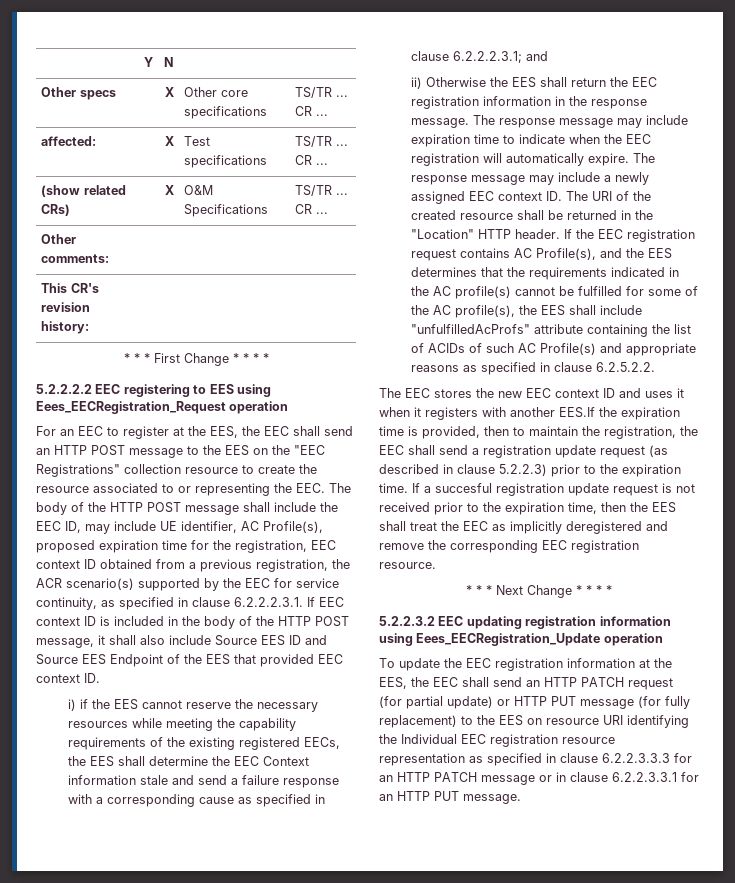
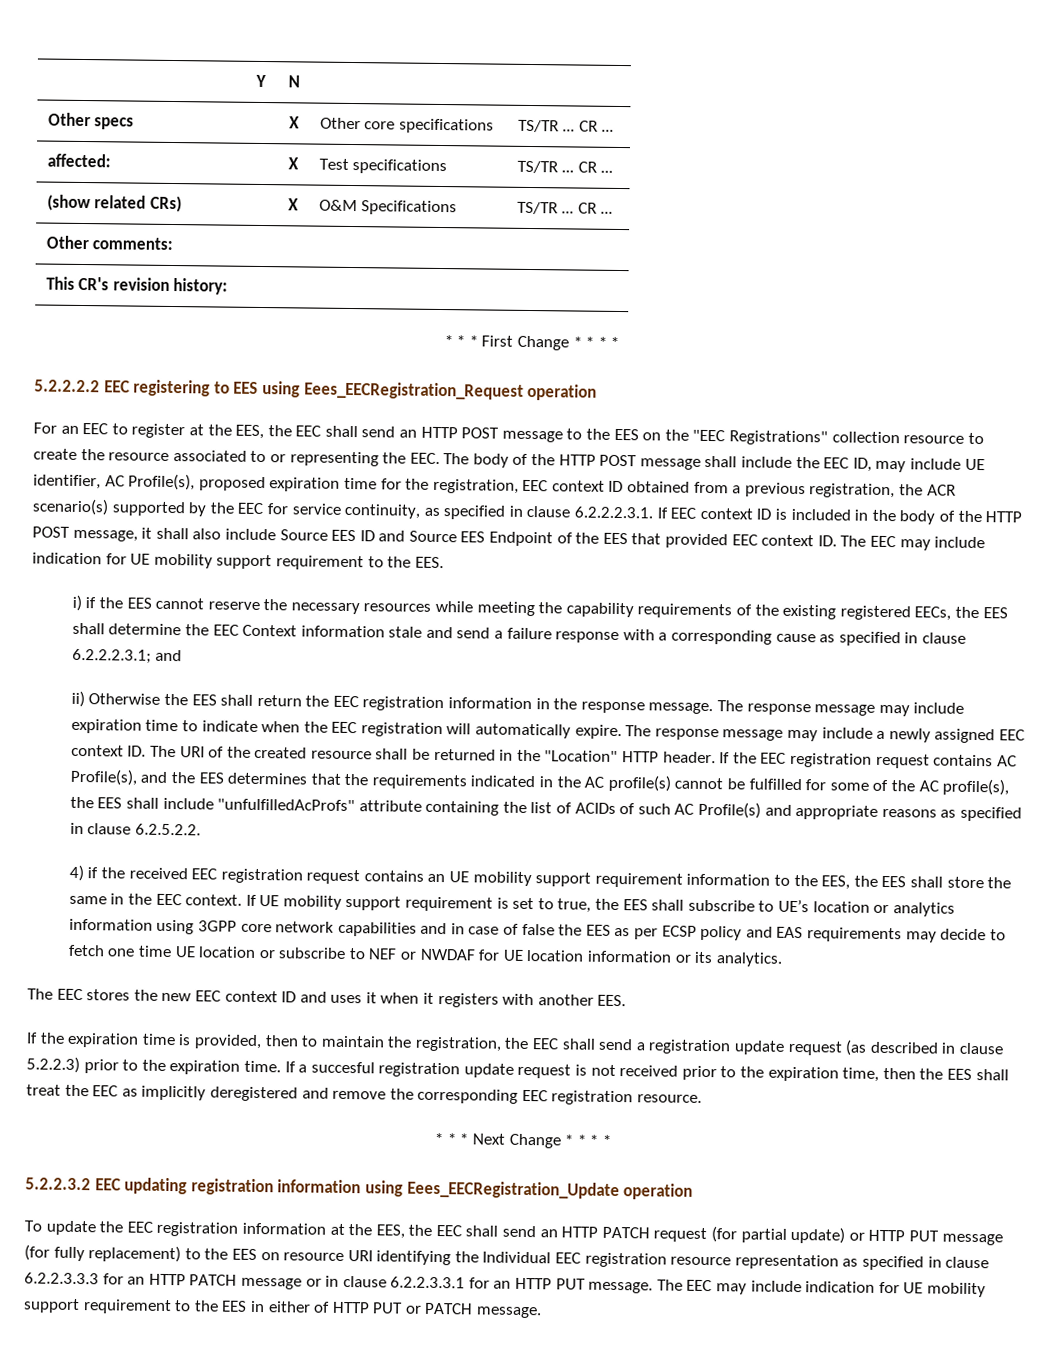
- For an EEC to register at the EES, the EEC shall send an HTTP POST message to the EES on the "EEC Registrations" collection resource to create the resource associated to or representing the EEC. The body of the HTTP POST message shall include the EEC ID, may include UE identifier, AC Profile(s), proposed expiration time for the registration, EEC context ID obtained from a previous registration, the ACR scenario(s) supported by the EEC for service continuity, as specified in clause 6.2.2.2.3.1. If EEC context ID is included in the body of the HTTP POST message, it shall also include Source EES ID and Source EES Endpoint of the EES that provided EEC context ID.
+ For an EEC to register at the EES, the EEC shall send an HTTP POST message to the EES on the "EEC Registrations" collection resource to create the resource associated to or representing the EEC. The body of the HTTP POST message shall include the EEC ID, may include UE identifier, AC Profile(s), proposed expiration time for the registration, EEC context ID obtained from a previous registration, the ACR scenario(s) supported by the EEC for service continuity, as specified in clause 6.2.2.2.3.1. If EEC context ID is included in the body of the HTTP POST message, it shall also include Source EES ID and Source EES Endpoint of the EES that provided EEC context ID. The EEC may include indication for UE mobility support requirement to the EES.
+ 4) if the received EEC registration request contains an UE mobility support requirement information to the EES, the EES shall store the same in the EEC context. If UE mobility support requirement is set to true, the EES shall subscribe to UE’s location or analytics information using 3GPP core network capabilities and in case of false the EES as per ECSP policy and EAS requirements may decide to fetch one time UE location or subscribe to NEF or NWDAF for UE location information or its analytics.
- The EEC stores the new EEC context ID and uses it when it registers with another EES.If the expiration time is provided, then to maintain the registration, the EEC shall send a registration update request (as described in clause 5.2.2.3) prior to the expiration time.
+ The EEC stores the new EEC context ID and uses it when it registers with another EES.
+ If the expiration time is provided, then to maintain the registration, the EEC shall send a registration update request (as described in clause 5.2.2.3) prior to the expiration time.
+ The EEC may include indication for UE mobility support requirement to the EES in either of HTTP PUT or PATCH message.

